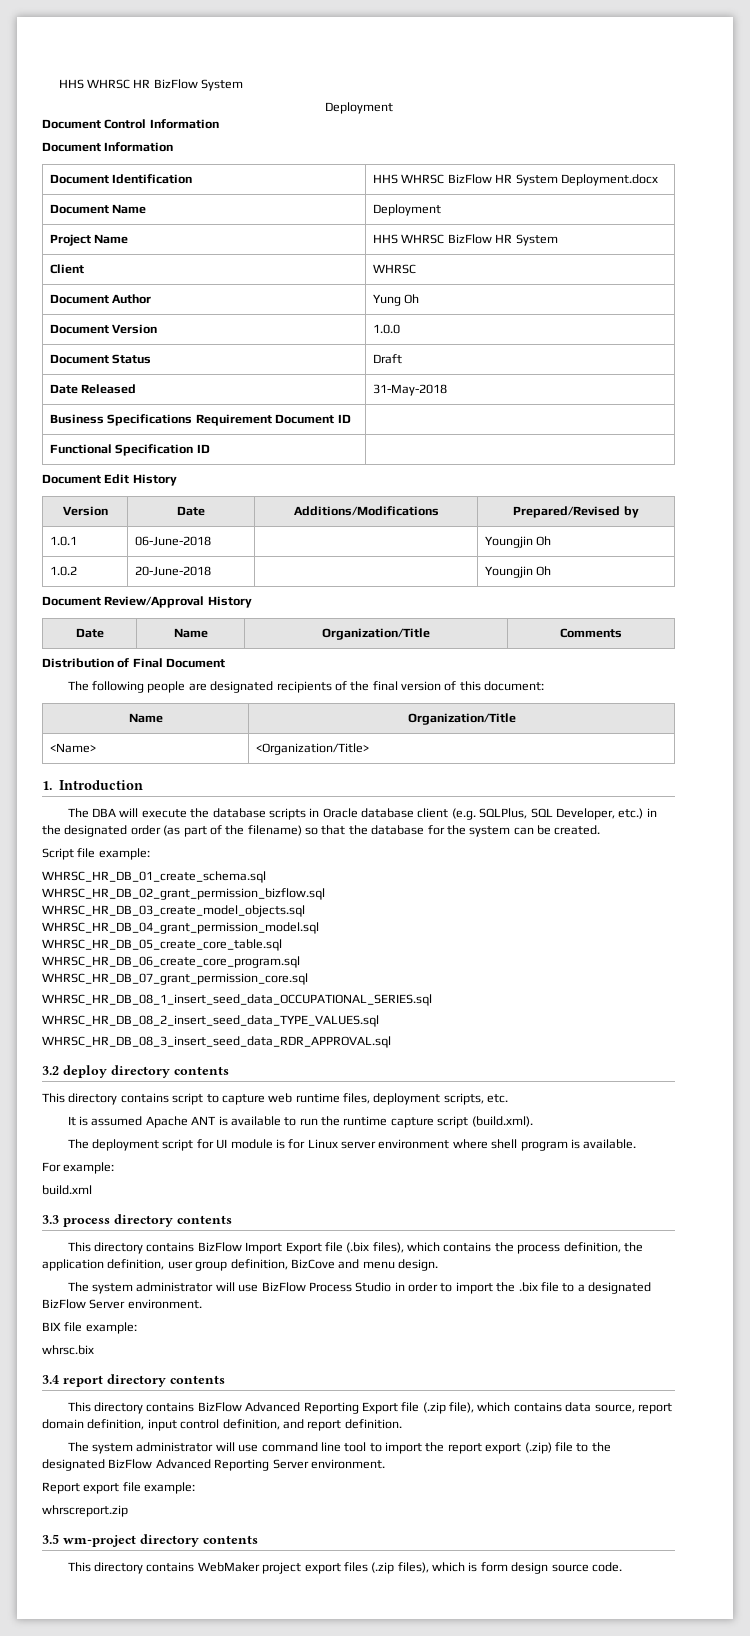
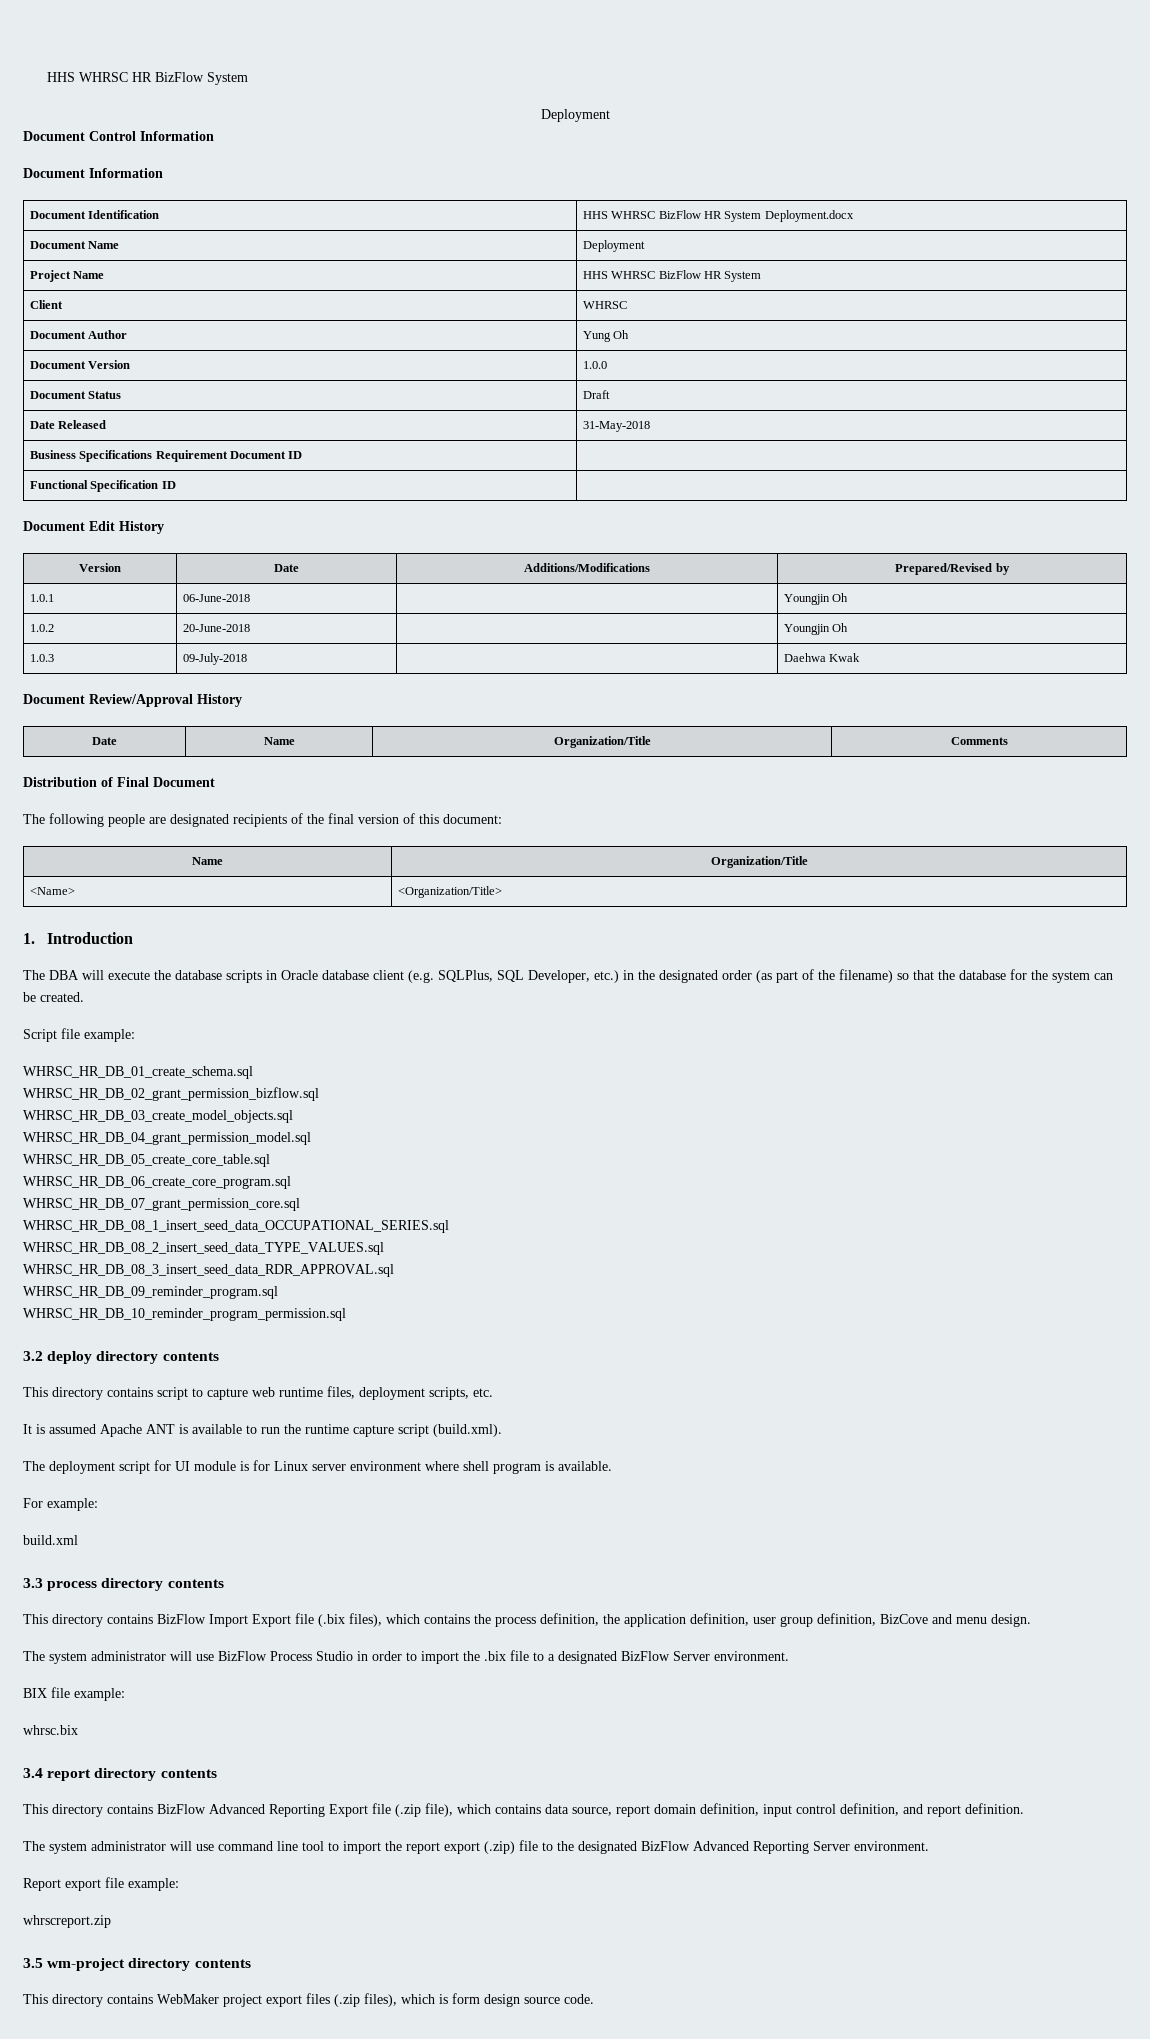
+ 1.0.3 | 09-July-2018 | | Daehwa Kwak
+ WHRSC_HR_DB_09_reminder_program.sql
+ WHRSC_HR_DB_10_reminder_program_permission.sql

